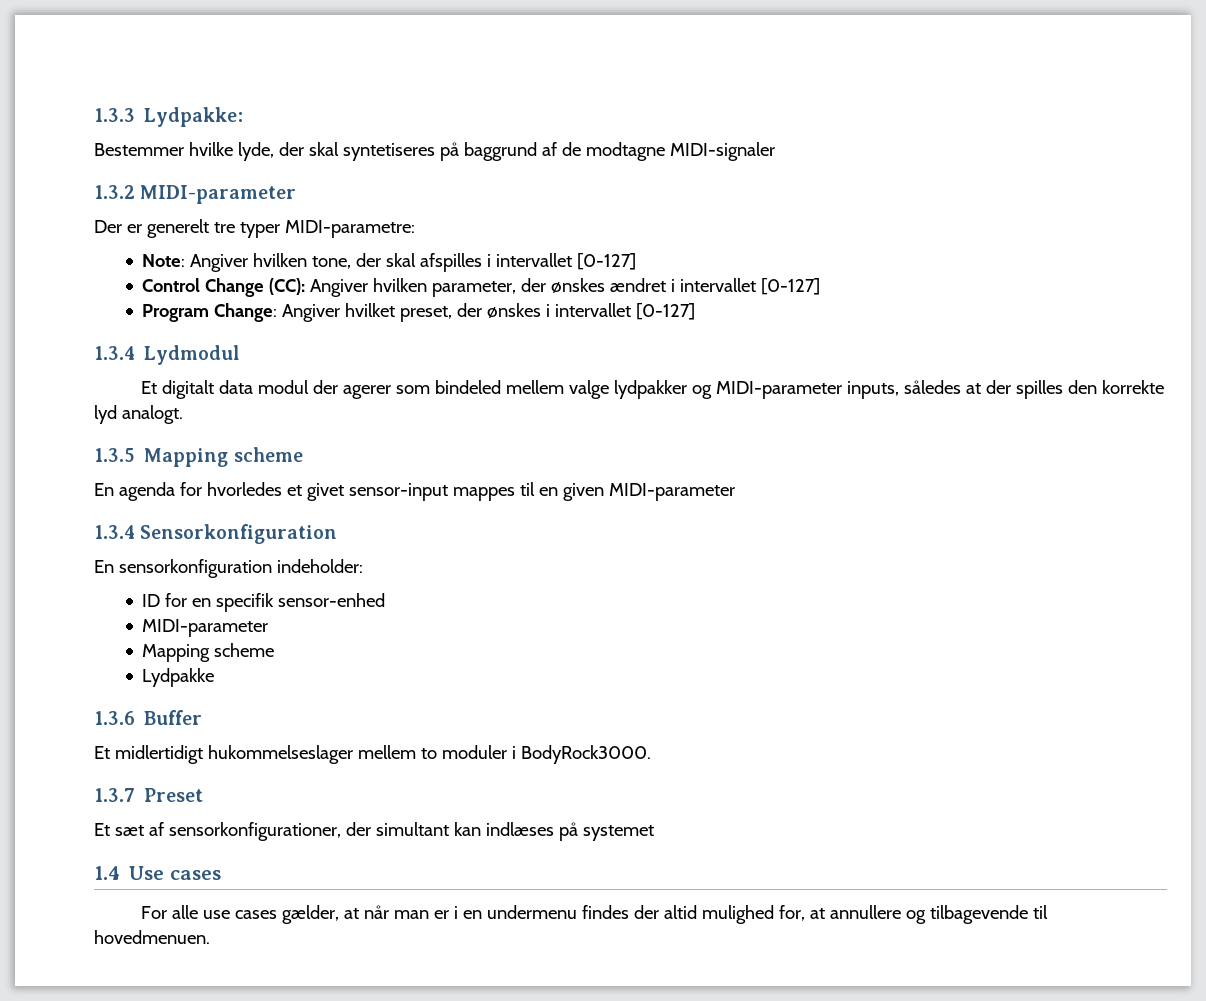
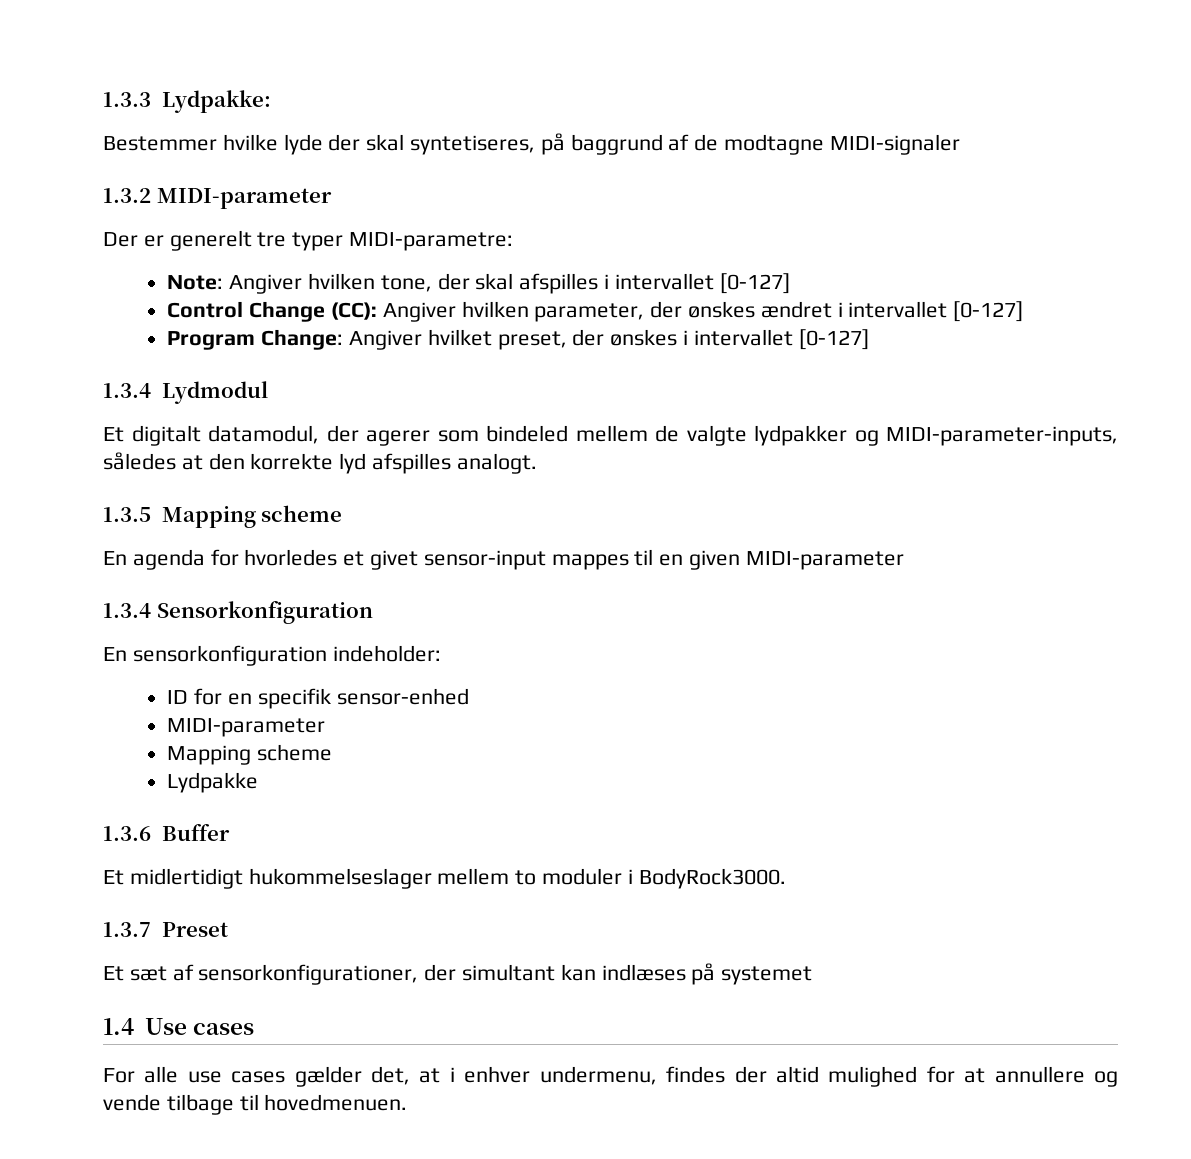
- Bestemmer hvilke lyde, der skal syntetiseres på baggrund af de modtagne MIDI-signaler
+ Bestemmer hvilke lyde der skal syntetiseres, på baggrund af de modtagne MIDI-signaler
- Et digitalt data modul der agerer som bindeled mellem valge lydpakker og MIDI-parameter inputs, således at der spilles den korrekte lyd analogt.
+ Et digitalt datamodul, der agerer som bindeled mellem de valgte lydpakker og MIDI-parameter-inputs, således at den korrekte lyd afspilles analogt.
- For alle use cases gælder, at når man er i en undermenu findes der altid mulighed for, at annullere og tilbagevende til hovedmenuen.
+ For alle use cases gælder det, at i enhver undermenu, findes der altid mulighed for at annullere og vende tilbage til hovedmenuen.

